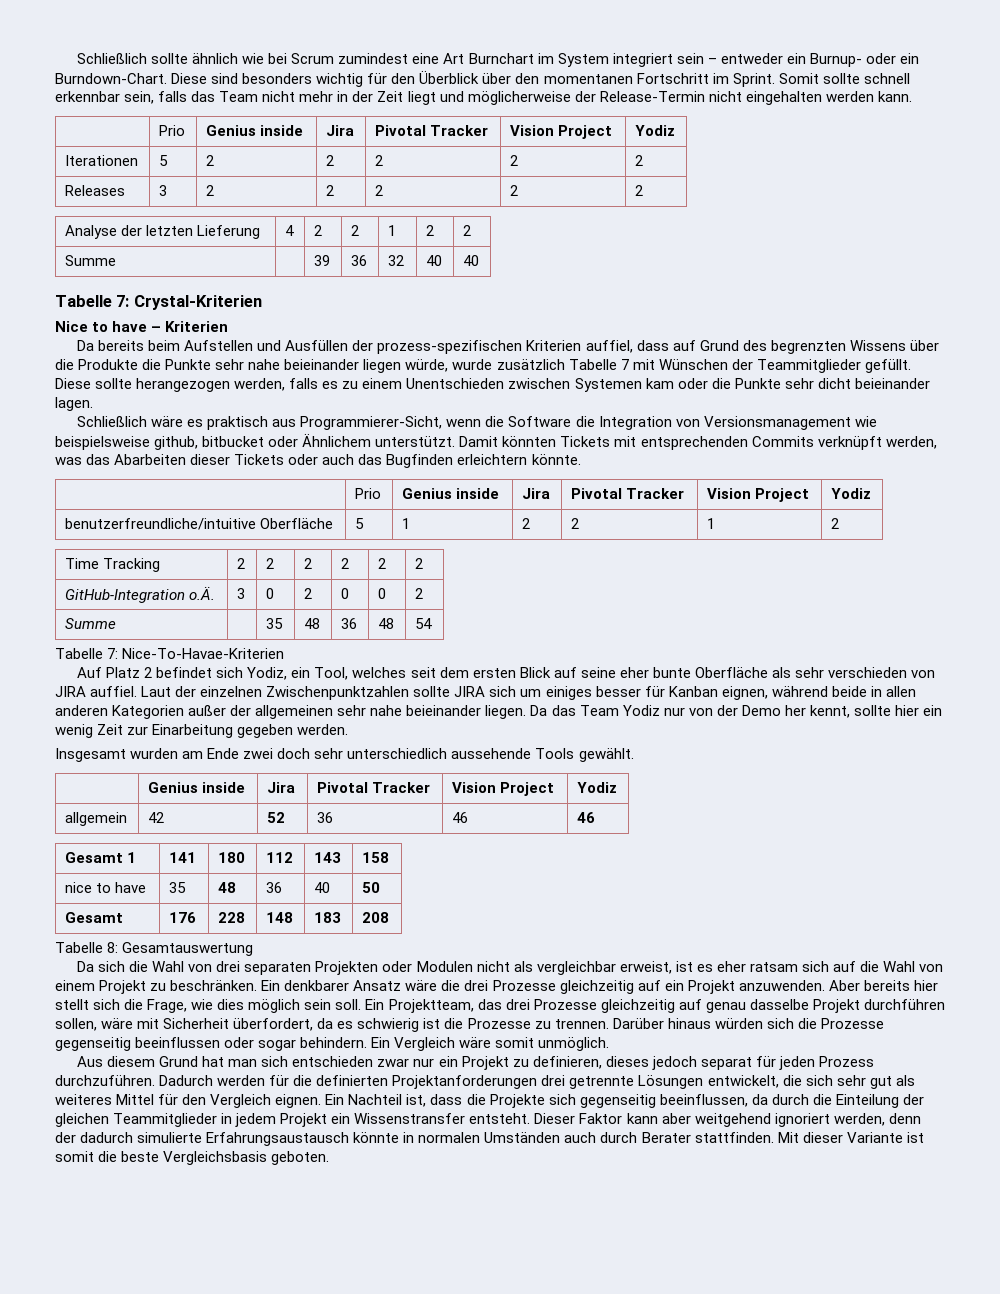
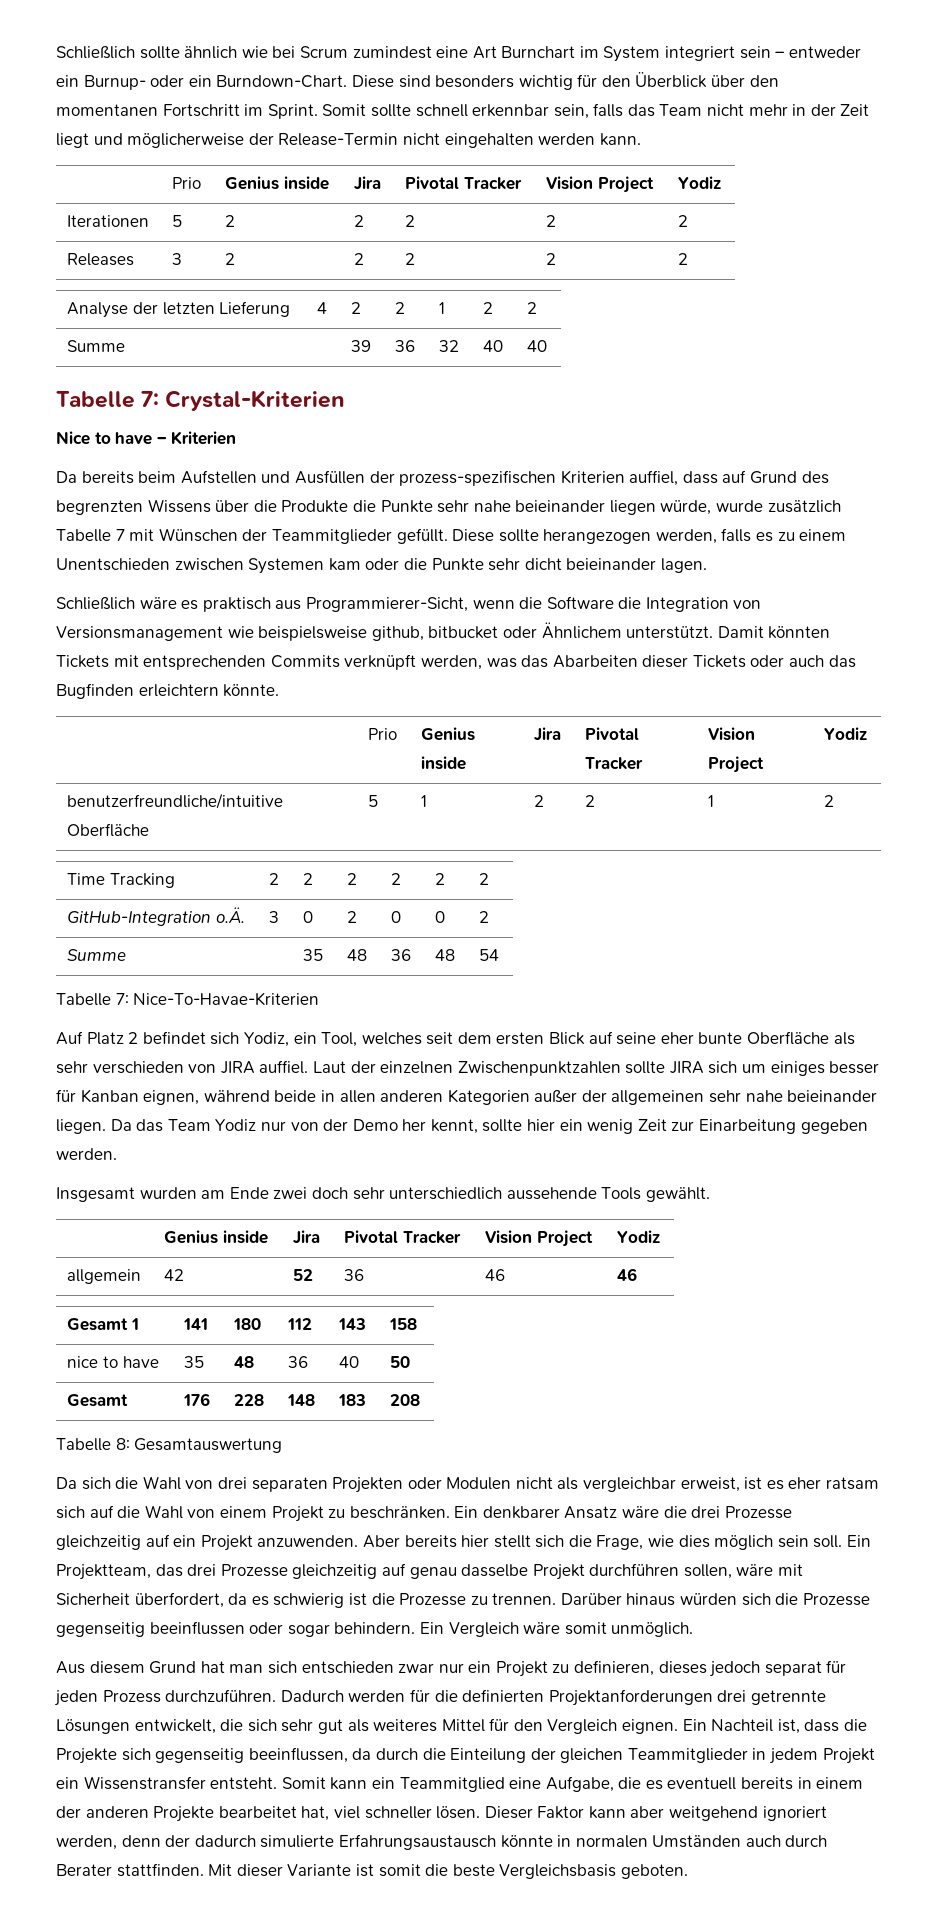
+ Somit kann ein Teammitglied eine Aufgabe, die es eventuell bereits in einem der anderen Projekte bearbeitet hat, viel schneller lösen.

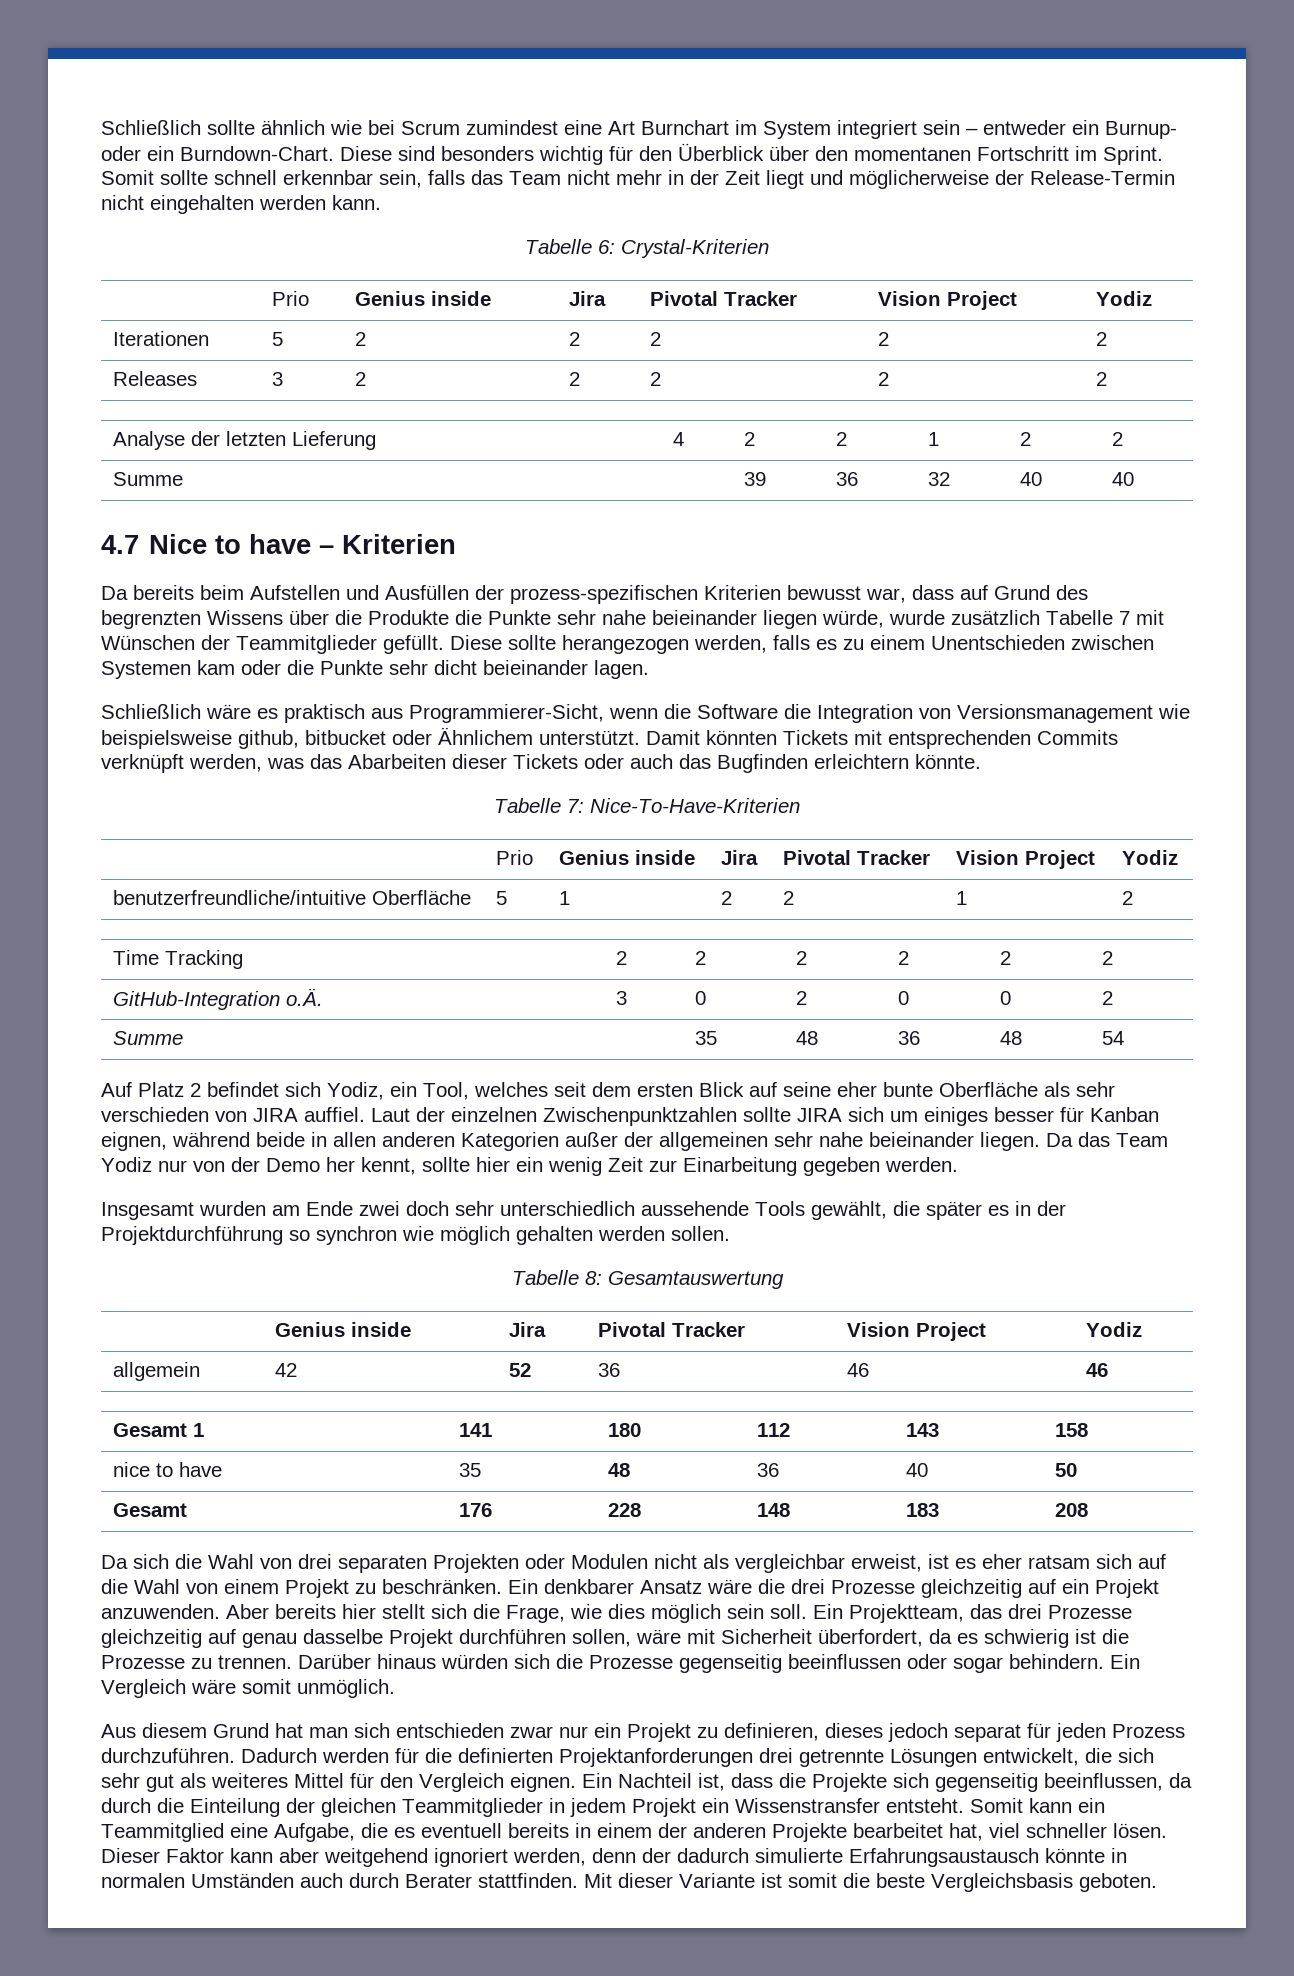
+ Tabelle 6: Crystal-Kriterien
- Tabelle 7: Crystal-Kriterien
- Nice to have – Kriterien
+ 4.7 Nice to have – Kriterien
- Da bereits beim Aufstellen und Ausfüllen der prozess-spezifischen Kriterien auffiel, dass auf Grund des begrenzten Wissens über die Produkte die Punkte sehr nahe beieinander liegen würde, wurde zusätzlich Tabelle 7 mit Wünschen der Teammitglieder gefüllt.
+ Da bereits beim Aufstellen und Ausfüllen der prozess-spezifischen Kriterien bewusst war, dass auf Grund des begrenzten Wissens über die Produkte die Punkte sehr nahe beieinander liegen würde, wurde zusätzlich Tabelle 7 mit Wünschen der Teammitglieder gefüllt.
+ Tabelle 7: Nice-To-Have-Kriterien
- Tabelle 7: Nice-To-Havae-Kriterien
- Insgesamt wurden am Ende zwei doch sehr unterschiedlich aussehende Tools gewählt.
+ Insgesamt wurden am Ende zwei doch sehr unterschiedlich aussehende Tools gewählt, die später es in der Projektdurchführung so synchron wie möglich gehalten werden sollen.
+ Tabelle 8: Gesamtauswertung
- Tabelle 8: Gesamtauswertung

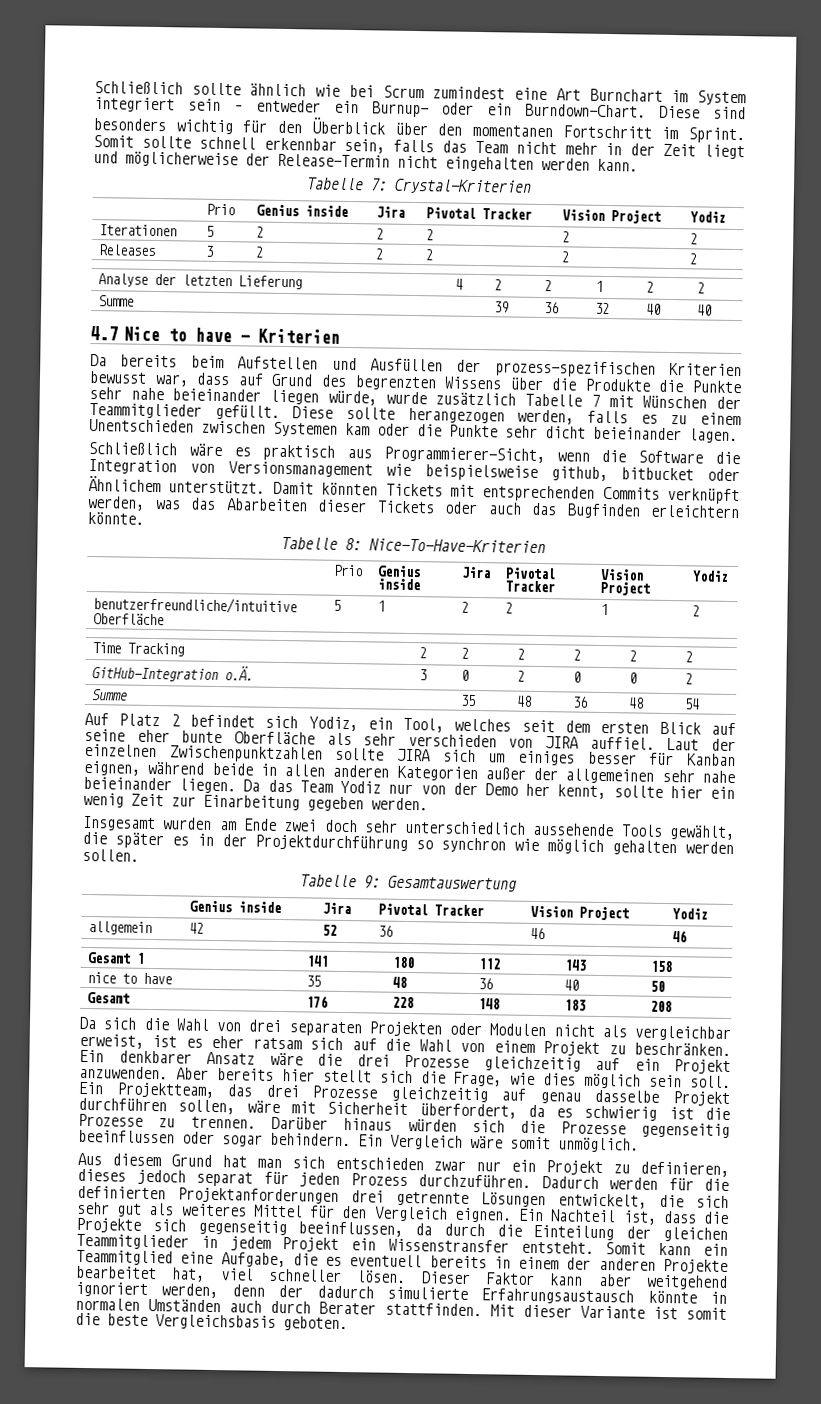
- Tabelle 6: Crystal-Kriterien
+ Tabelle 7: Crystal-Kriterien
- Tabelle 7: Nice-To-Have-Kriterien
+ Tabelle 8: Nice-To-Have-Kriterien
- Tabelle 8: Gesamtauswertung
+ Tabelle 9: Gesamtauswertung

